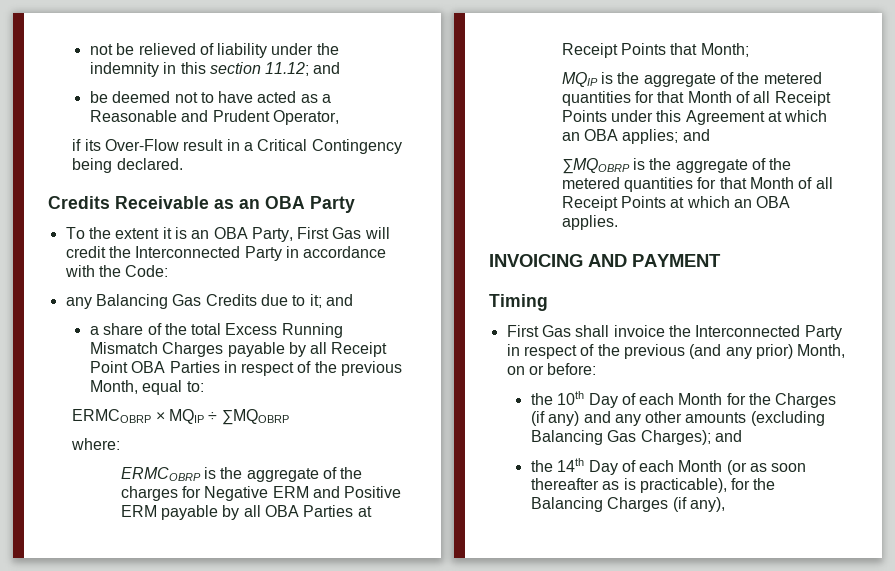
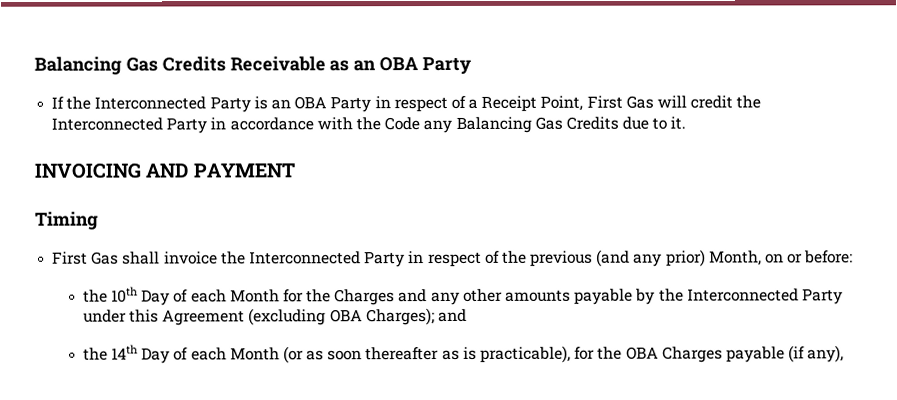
- not be relieved of liability under the indemnity in this section 11.12; and
- be deemed not to have acted as a Reasonable and Prudent Operator,
- if its Over-Flow result in a Critical Contingency being declared.
- Credits Receivable as an OBA Party
+ Balancing Gas Credits Receivable as an OBA Party
- To the extent it is an OBA Party, First Gas will credit the Interconnected Party in accordance with the Code:
- any Balancing Gas Credits due to it; and
- a share of the total Excess Running Mismatch Charges payable by all Receipt Point OBA Parties in respect of the previous Month, equal to:
- ERMCOBRP × MQIP ÷ ∑MQOBRP
- where:
- ERMCOBRP is the aggregate of the charges for Negative ERM and Positive ERM payable by all OBA Parties at Receipt Points that Month;
- MQIP is the aggregate of the metered quantities for that Month of all Receipt Points under this Agreement at which an OBA applies; and
- ∑MQOBRP is the aggregate of the metered quantities for that Month of all Receipt Points at which an OBA applies.
+ If the Interconnected Party is an OBA Party in respect of a Receipt Point, First Gas will credit the Interconnected Party in accordance with the Code any Balancing Gas Credits due to it.
- the 10th Day of each Month for the Charges (if any) and any other amounts (excluding Balancing Gas Charges); and
+ the 10th Day of each Month for the Charges and any other amounts payable by the Interconnected Party under this Agreement (excluding OBA Charges); and
- the 14th Day of each Month (or as soon thereafter as is practicable), for the Balancing Charges (if any),
+ the 14th Day of each Month (or as soon thereafter as is practicable), for the OBA Charges payable (if any),

